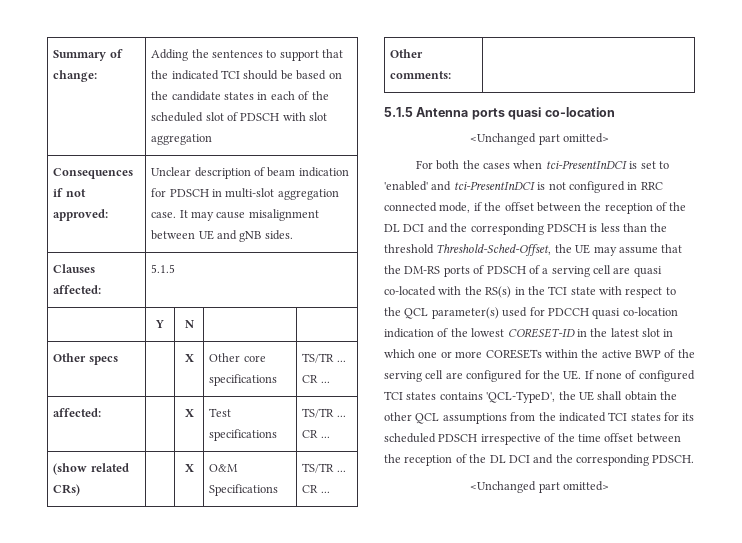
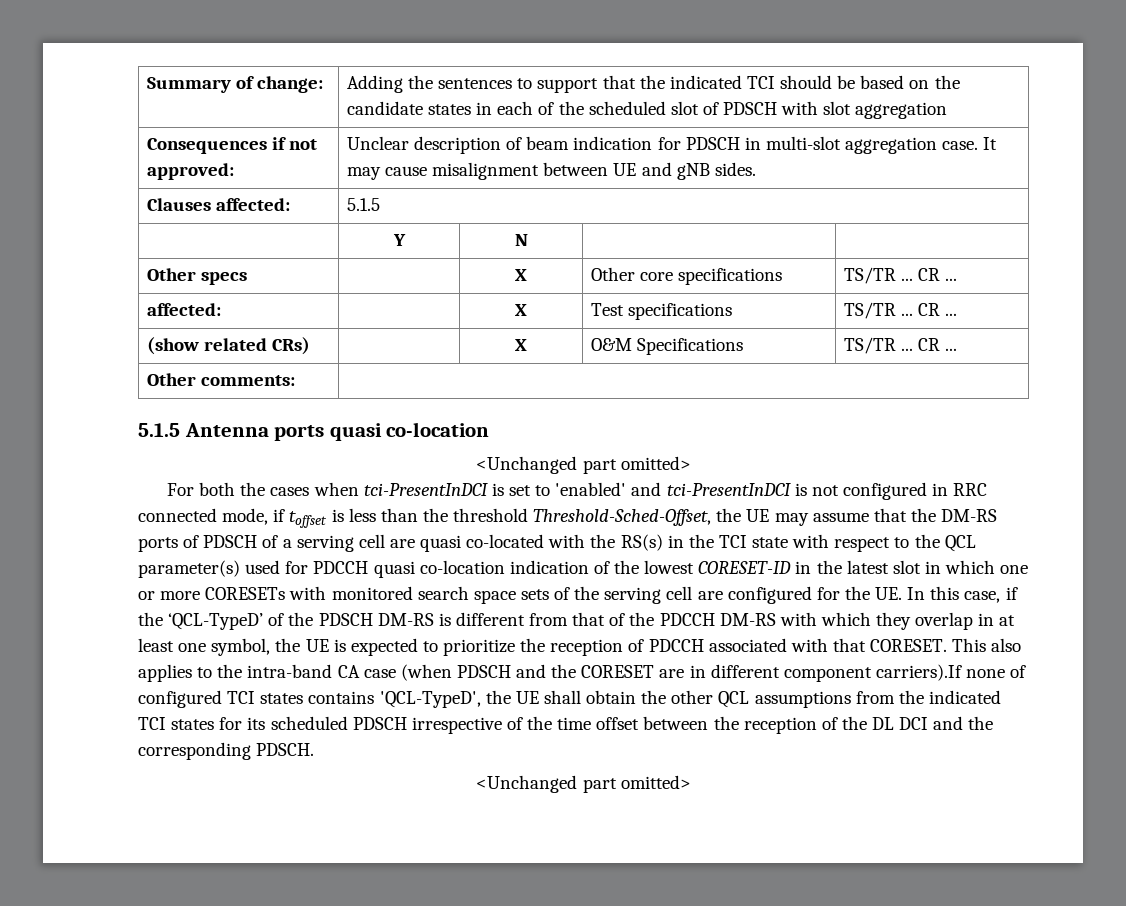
- For both the cases when tci-PresentInDCI is set to 'enabled' and tci-PresentInDCI is not configured in RRC connected mode, if the offset between the reception of the DL DCI and the corresponding PDSCH is less than the threshold Threshold-Sched-Offset, the UE may assume that the DM-RS ports of PDSCH of a serving cell are quasi co-located with the RS(s) in the TCI state with respect to the QCL parameter(s) used for PDCCH quasi co-location indication of the lowest CORESET-ID in the latest slot in which one or more CORESETs within the active BWP of the serving cell are configured for the UE. If none of configured TCI states contains 'QCL-TypeD', the UE shall obtain the other QCL assumptions from the indicated TCI states for its scheduled PDSCH irrespective of the time offset between the reception of the DL DCI and the corresponding PDSCH.
+ For both the cases when tci-PresentInDCI is set to 'enabled' and tci-PresentInDCI is not configured in RRC connected mode, if toffset is less than the threshold Threshold-Sched-Offset, the UE may assume that the DM-RS ports of PDSCH of a serving cell are quasi co-located with the RS(s) in the TCI state with respect to the QCL parameter(s) used for PDCCH quasi co-location indication of the lowest CORESET-ID in the latest slot in which one or more CORESETs with monitored search space sets of the serving cell are configured for the UE. In this case, if the ‘QCL-TypeD’ of the PDSCH DM-RS is different from that of the PDCCH DM-RS with which they overlap in at least one symbol, the UE is expected to prioritize the reception of PDCCH associated with that CORESET. This also applies to the intra-band CA case (when PDSCH and the CORESET are in different component carriers).If none of configured TCI states contains 'QCL-TypeD', the UE shall obtain the other QCL assumptions from the indicated TCI states for its scheduled PDSCH irrespective of the time offset between the reception of the DL DCI and the corresponding PDSCH.

